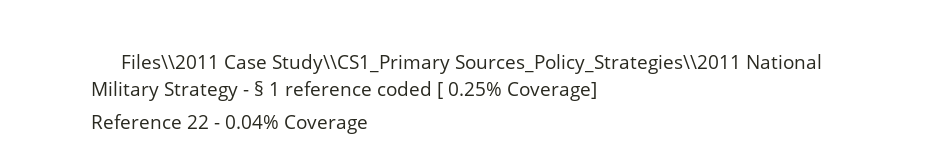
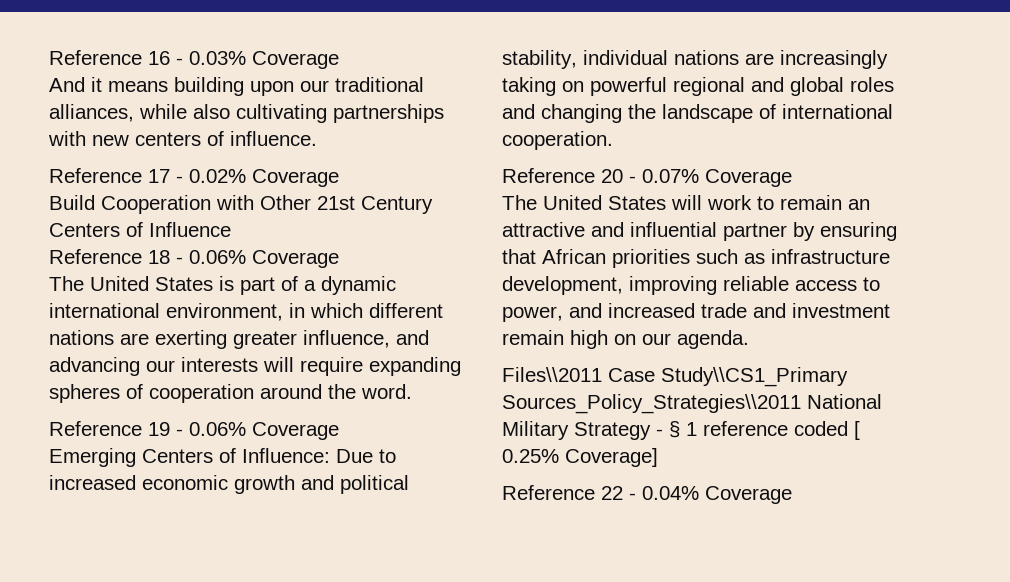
+ Reference 16 - 0.03% Coverage
+ And it means building upon our traditional alliances, while also cultivating partnerships with new centers of influence.
+ Reference 17 - 0.02% Coverage
+ Build Cooperation with Other 21st Century Centers of Influence
+ Reference 18 - 0.06% Coverage
+ The United States is part of a dynamic international environment, in which different nations are exerting greater influence, and advancing our interests will require expanding spheres of cooperation around the word.
+ Reference 19 - 0.06% Coverage
+ Emerging Centers of Influence: Due to increased economic growth and political stability, individual nations are increasingly taking on powerful regional and global roles and changing the landscape of international cooperation.
+ Reference 20 - 0.07% Coverage
+ The United States will work to remain an attractive and influential partner by ensuring that African priorities such as infrastructure development, improving reliable access to power, and increased trade and investment remain high on our agenda.

